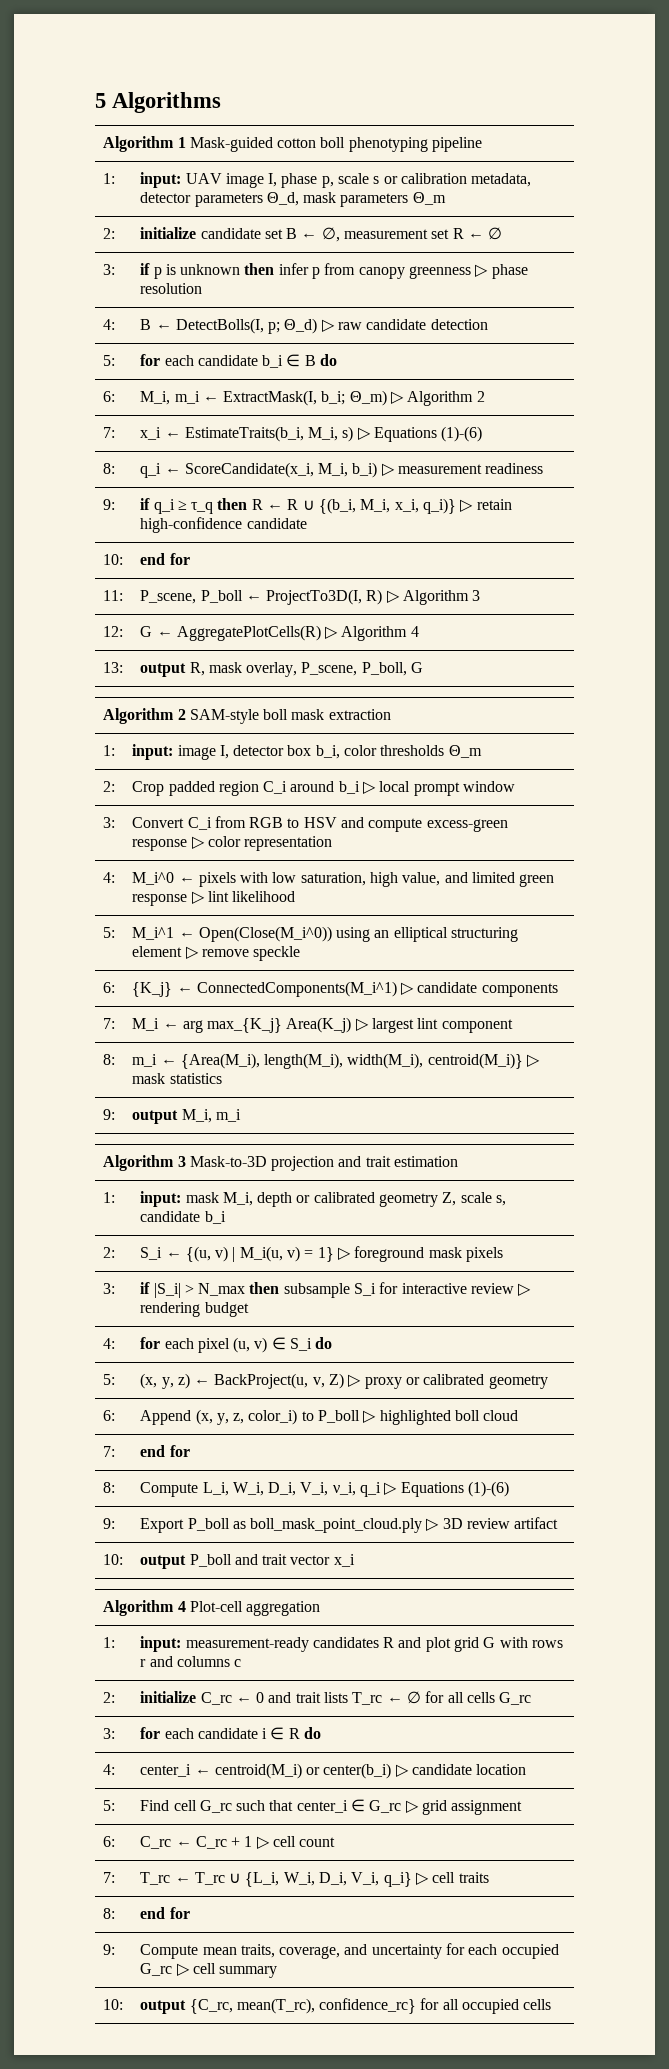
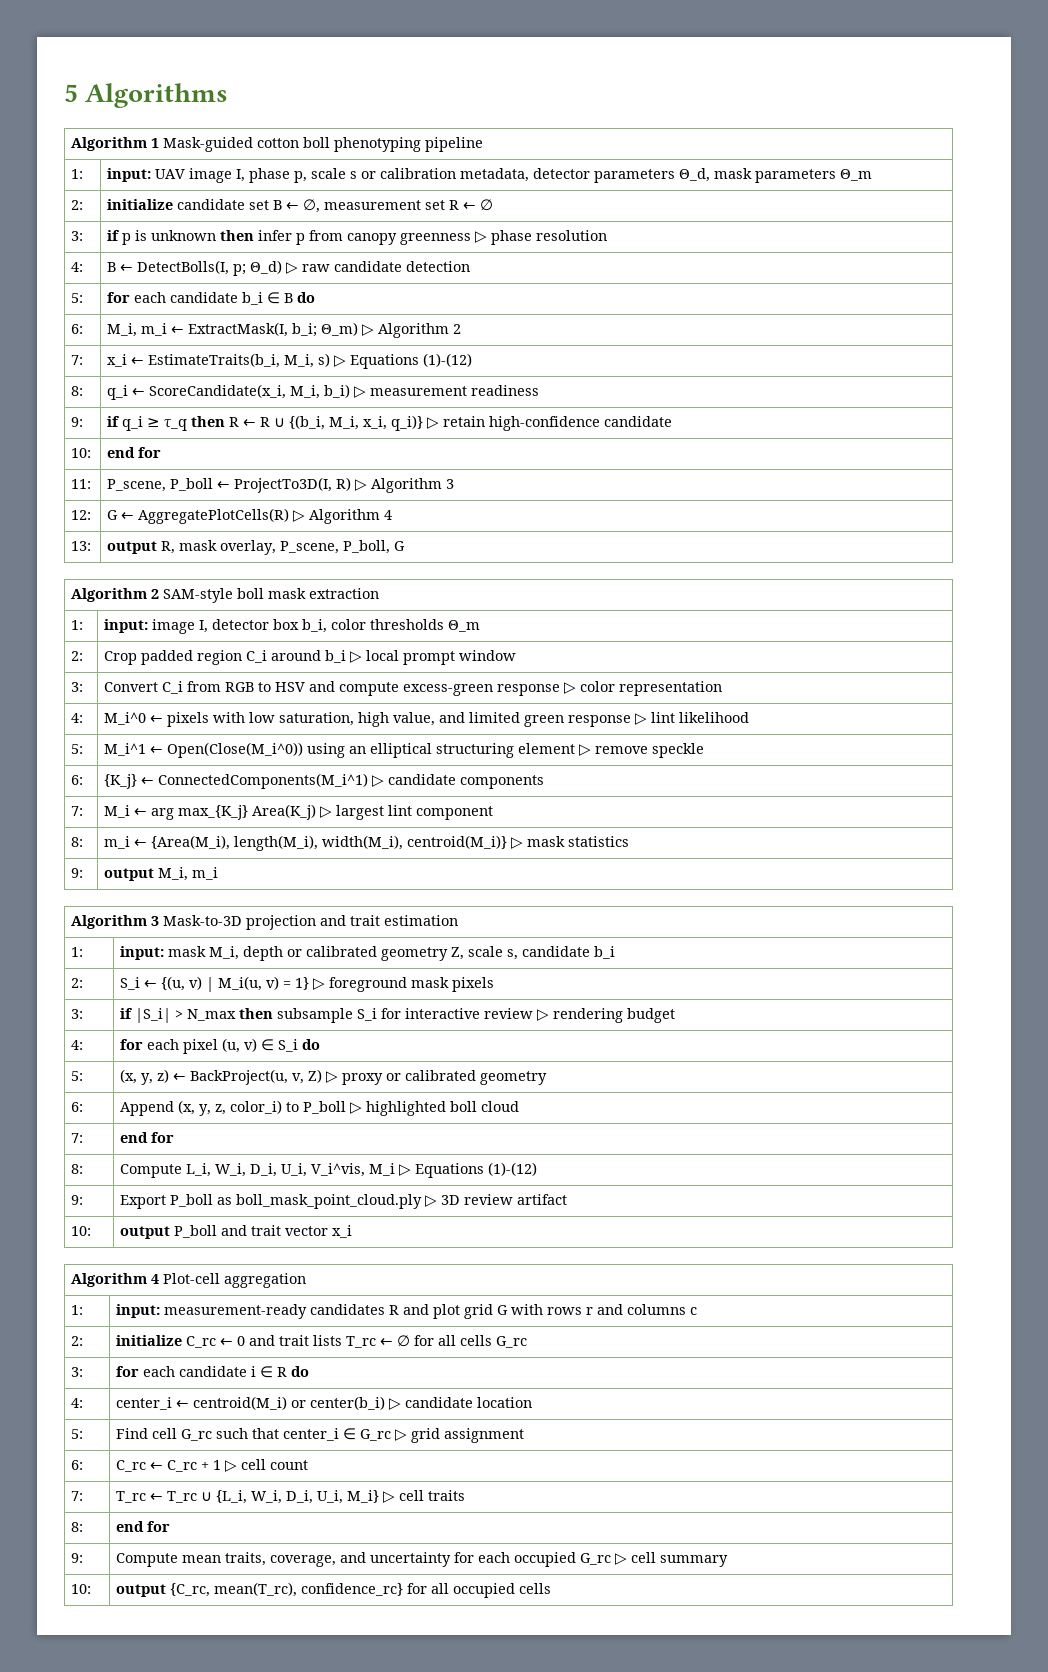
- 7: | x_i ← EstimateTraits(b_i, M_i, s) ▷ Equations (1)-(6)
+ 7: | x_i ← EstimateTraits(b_i, M_i, s) ▷ Equations (1)-(12)
- 8: | Compute L_i, W_i, D_i, V_i, ν_i, q_i ▷ Equations (1)-(6)
+ 8: | Compute L_i, W_i, D_i, U_i, V_i^vis, M_i ▷ Equations (1)-(12)
- 7: | T_rc ← T_rc ∪ {L_i, W_i, D_i, V_i, q_i} ▷ cell traits
+ 7: | T_rc ← T_rc ∪ {L_i, W_i, D_i, U_i, M_i} ▷ cell traits

